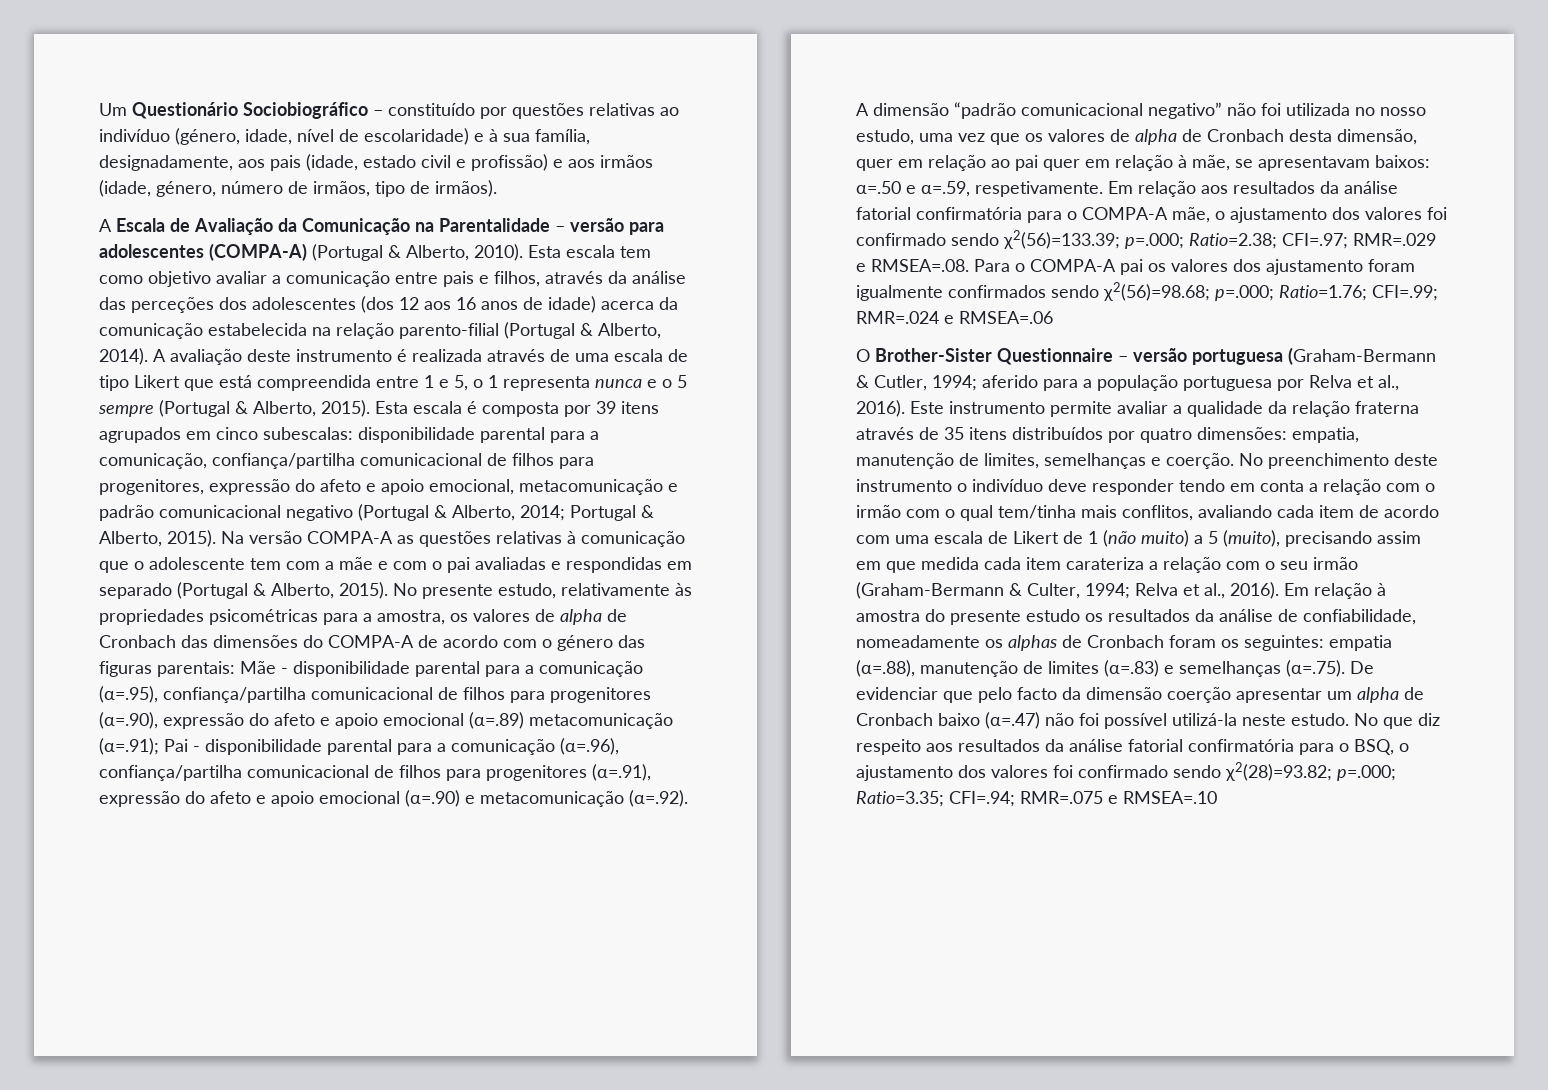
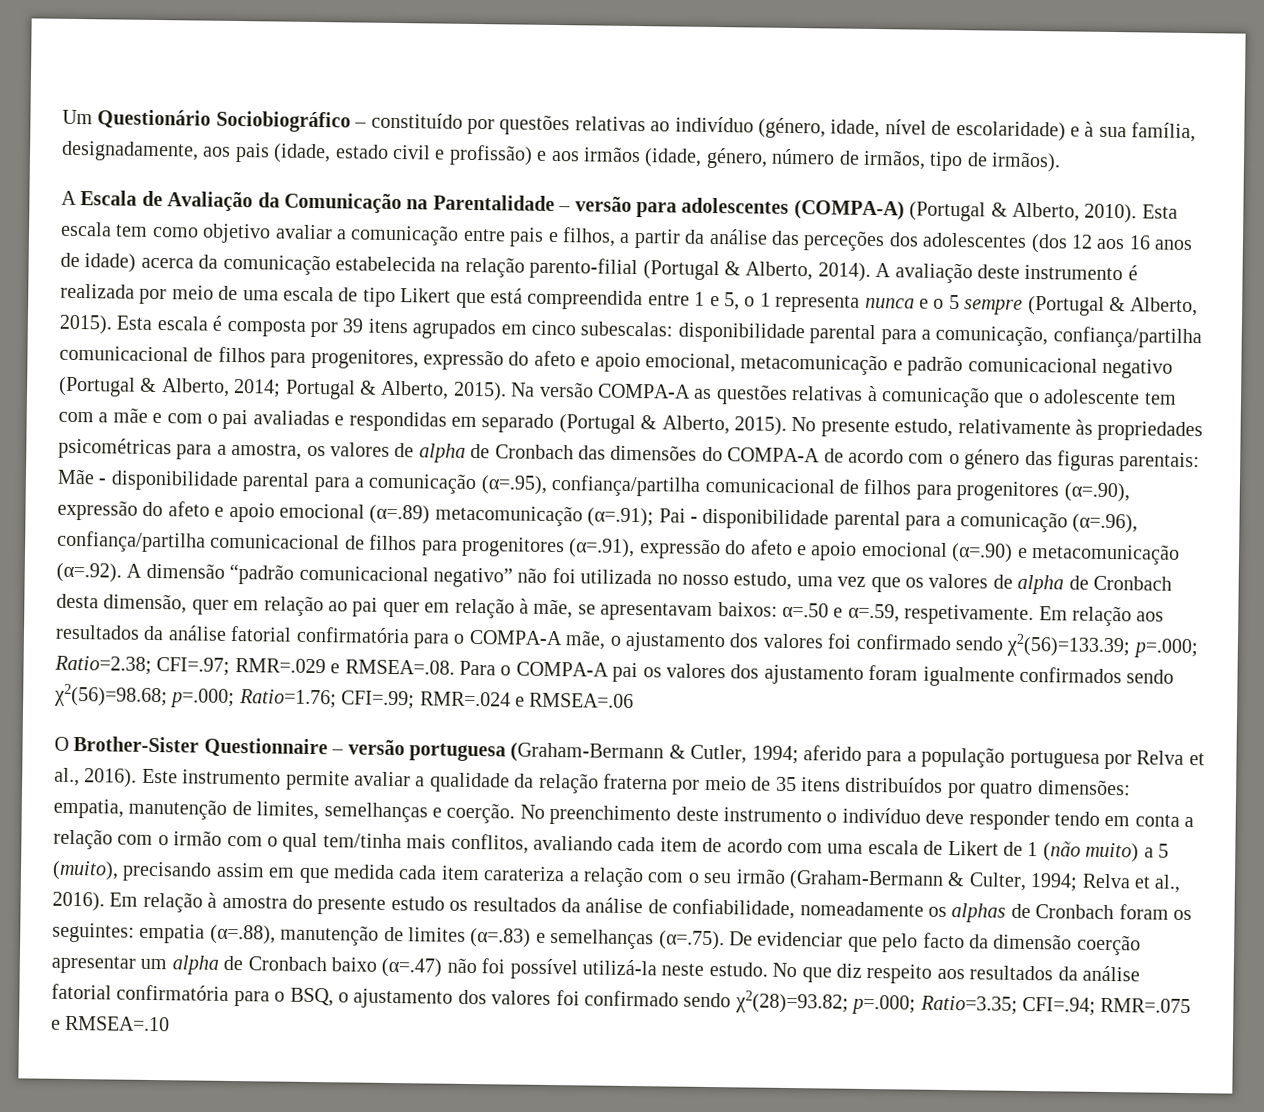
- Esta escala tem como objetivo avaliar a comunicação entre pais e filhos, através da análise das perceções dos adolescentes (dos 12 aos 16 anos de idade) acerca da comunicação estabelecida na relação parento-filial (Portugal & Alberto, 2014).
+ Esta escala tem como objetivo avaliar a comunicação entre pais e filhos, a partir da análise das perceções dos adolescentes (dos 12 aos 16 anos de idade) acerca da comunicação estabelecida na relação parento-filial (Portugal & Alberto, 2014).
- A avaliação deste instrumento é realizada através de uma escala de tipo Likert que está compreendida entre 1 e 5, o 1 representa nunca e o 5 sempre (Portugal & Alberto, 2015).
+ A avaliação deste instrumento é realizada por meio de uma escala de tipo Likert que está compreendida entre 1 e 5, o 1 representa nunca e o 5 sempre (Portugal & Alberto, 2015).
- Este instrumento permite avaliar a qualidade da relação fraterna através de 35 itens distribuídos por quatro dimensões: empatia, manutenção de limites, semelhanças e coerção.
+ Este instrumento permite avaliar a qualidade da relação fraterna por meio de 35 itens distribuídos por quatro dimensões: empatia, manutenção de limites, semelhanças e coerção.

